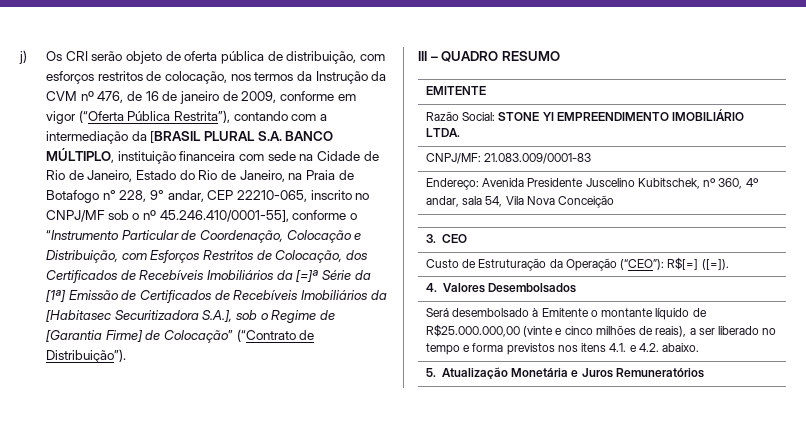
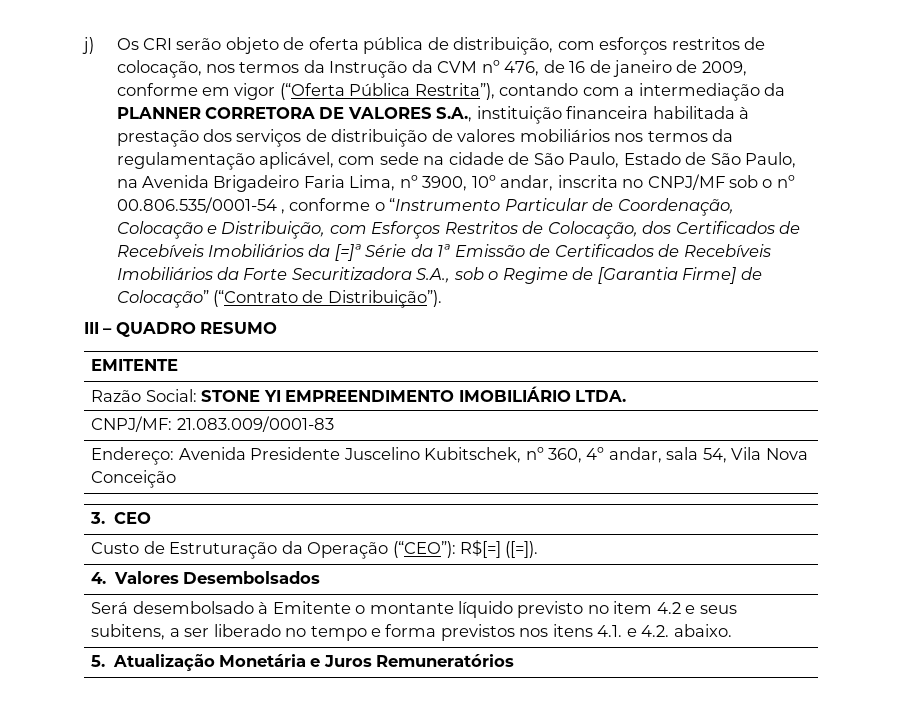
- j) Os CRI serão objeto de oferta pública de distribuição, com esforços restritos de colocação, nos termos da Instrução da CVM nº 476, de 16 de janeiro de 2009, conforme em vigor (“Oferta Pública Restrita”), contando com a intermediação da [BRASIL PLURAL S.A. BANCO MÚLTIPLO, instituição financeira com sede na Cidade de Rio de Janeiro, Estado do Rio de Janeiro, na Praia de Botafogo n° 228, 9° andar, CEP 22210-065, inscrito no CNPJ/MF sob o nº 45.246.410/0001-55], conforme o “Instrumento Particular de Coordenação, Colocação e Distribuição, com Esforços Restritos de Colocação, dos Certificados de Recebíveis Imobiliários da [=]ª Série da [1ª] Emissão de Certificados de Recebíveis Imobiliários da [Habitasec Securitizadora S.A.], sob o Regime de [Garantia Firme] de Colocação” (“Contrato de Distribuição”).
+ j) Os CRI serão objeto de oferta pública de distribuição, com esforços restritos de colocação, nos termos da Instrução da CVM nº 476, de 16 de janeiro de 2009, conforme em vigor (“Oferta Pública Restrita”), contando com a intermediação da PLANNER CORRETORA DE VALORES S.A., instituição financeira habilitada à prestação dos serviços de distribuição de valores mobiliários nos termos da regulamentação aplicável, com sede na cidade de São Paulo, Estado de São Paulo, na Avenida Brigadeiro Faria Lima, nº 3900, 10º andar, inscrita no CNPJ/MF sob o nº 00.806.535/0001-54 , conforme o “Instrumento Particular de Coordenação, Colocação e Distribuição, com Esforços Restritos de Colocação, dos Certificados de Recebíveis Imobiliários da [=]ª Série da 1ª Emissão de Certificados de Recebíveis Imobiliários da Forte Securitizadora S.A., sob o Regime de [Garantia Firme] de Colocação” (“Contrato de Distribuição”).
- Será desembolsado à Emitente o montante líquido de R$25.000.000,00 (vinte e cinco milhões de reais), a ser liberado no tempo e forma previstos nos itens 4.1. e 4.2. abaixo.
+ Será desembolsado à Emitente o montante líquido previsto no item 4.2 e seus subitens, a ser liberado no tempo e forma previstos nos itens 4.1. e 4.2. abaixo.

